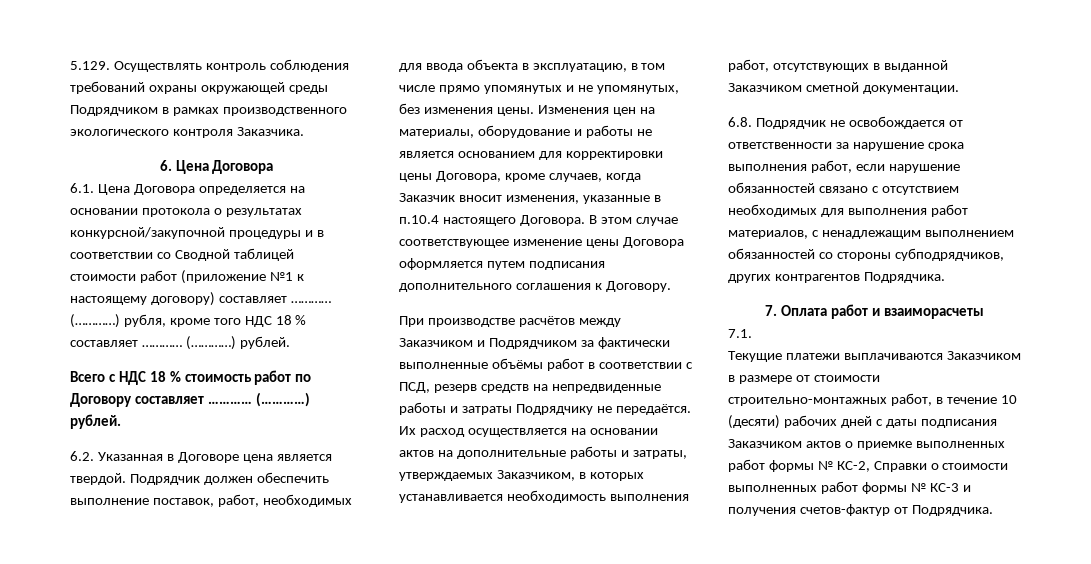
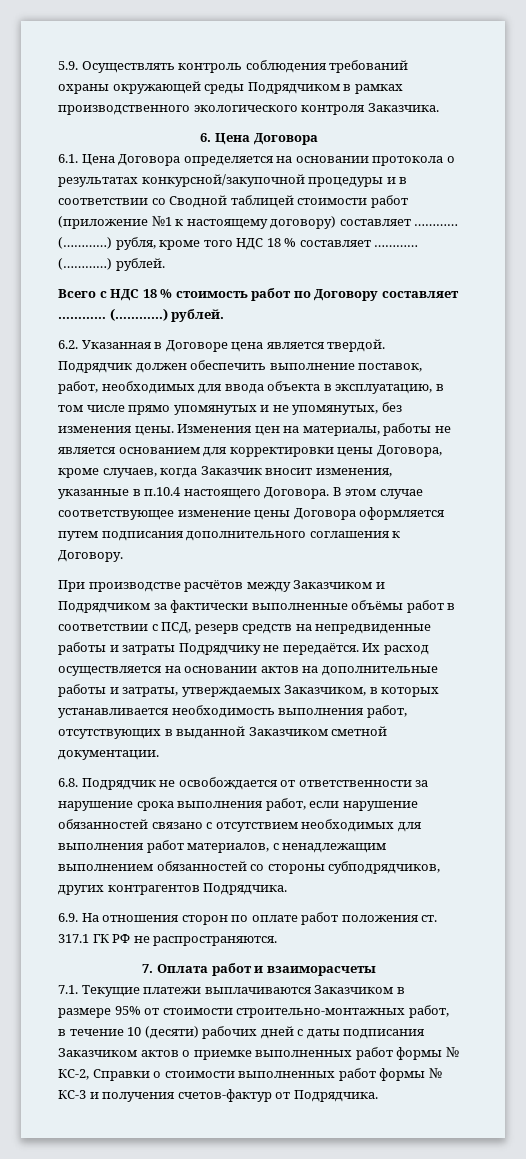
- 5.129. Осуществлять контроль соблюдения требований охраны окружающей среды Подрядчиком в рамках производственного экологического контроля Заказчика.
+ 5.9. Осуществлять контроль соблюдения требований охраны окружающей среды Подрядчиком в рамках производственного экологического контроля Заказчика.
- Изменения цен на материалы, оборудование и работы не является основанием для корректировки цены Договора, кроме случаев, когда Заказчик вносит изменения, указанные в п.10.4 настоящего Договора.
+ Изменения цен на материалы, работы не является основанием для корректировки цены Договора, кроме случаев, когда Заказчик вносит изменения, указанные в п.10.4 настоящего Договора.
+ 6.9. На отношения сторон по оплате работ положения ст. 317.1 ГК РФ не распространяются.
- 7.1.
- Текущие платежи выплачиваются Заказчиком в размере от стоимости строительно-монтажных работ, в течение 10 (десяти) рабочих дней с даты подписания Заказчиком актов о приемке выполненных работ формы № КС-2, Справки о стоимости выполненных работ формы № КС-3 и получения счетов-фактур от Подрядчика.
+ 7.1. Текущие платежи выплачиваются Заказчиком в размере 95% от стоимости строительно-монтажных работ, в течение 10 (десяти) рабочих дней с даты подписания Заказчиком актов о приемке выполненных работ формы № КС-2, Справки о стоимости выполненных работ формы № КС-3 и получения счетов-фактур от Подрядчика.

